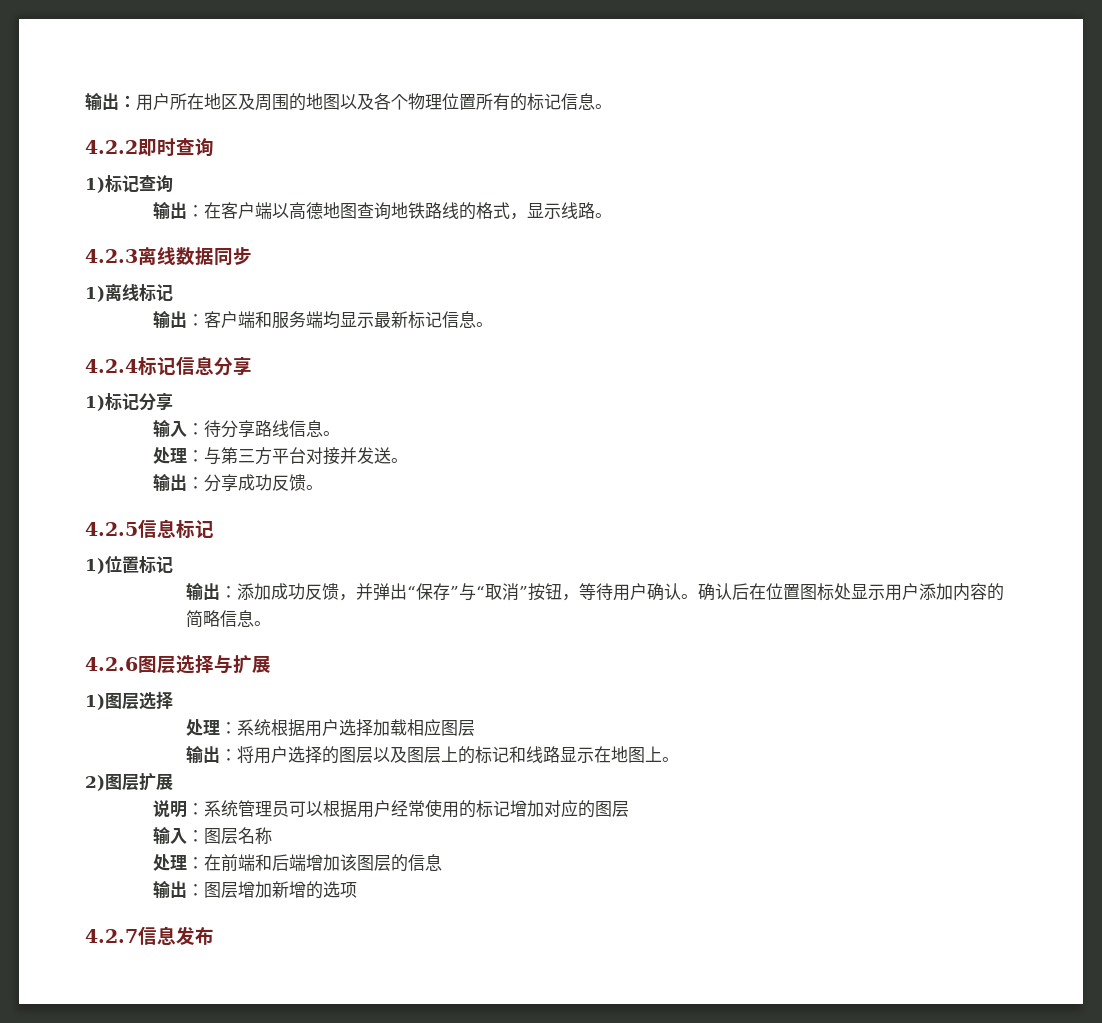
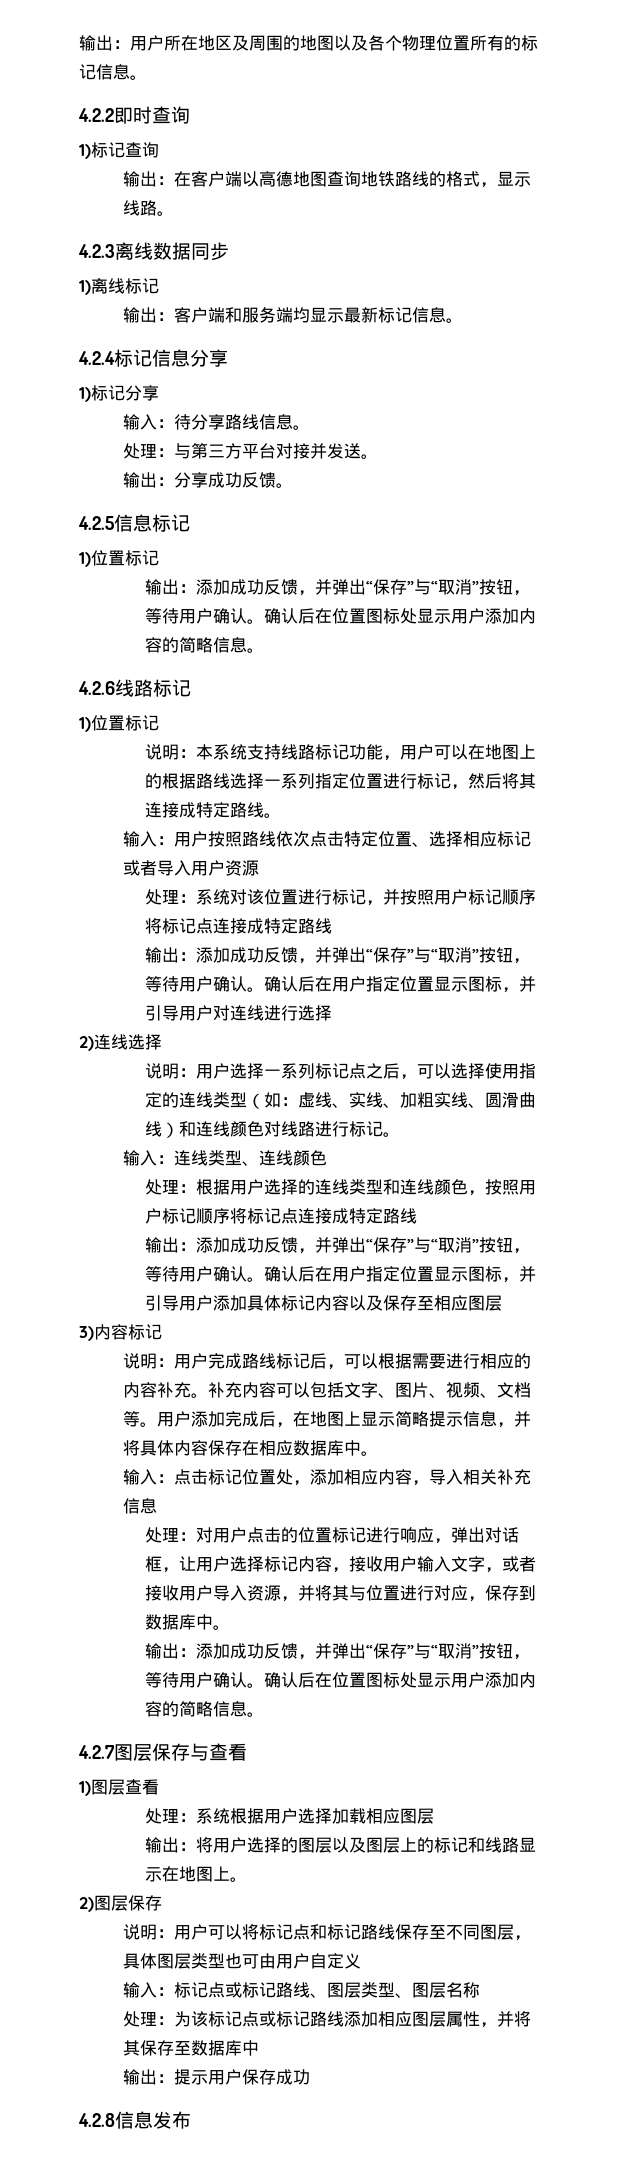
- 4.2.6图层选择与扩展
+ 4.2.6线路标记
+ 1)位置标记
+ 说明：本系统支持线路标记功能，用户可以在地图上的根据路线选择一系列指定位置进行标记，然后将其连接成特定路线。
+ 输入：用户按照路线依次点击特定位置、选择相应标记或者导入用户资源
+ 处理：系统对该位置进行标记，并按照用户标记顺序将标记点连接成特定路线
+ 输出：添加成功反馈，并弹出“保存”与“取消”按钮，等待用户确认。确认后在用户指定位置显示图标，并引导用户对连线进行选择
+ 2)连线选择
+ 说明：用户选择一系列标记点之后，可以选择使用指定的连线类型（如：虚线、实线、加粗实线、圆滑曲线）和连线颜色对线路进行标记。
+ 输入：连线类型、连线颜色
+ 处理：根据用户选择的连线类型和连线颜色，按照用户标记顺序将标记点连接成特定路线
+ 输出：添加成功反馈，并弹出“保存”与“取消”按钮，等待用户确认。确认后在用户指定位置显示图标，并引导用户添加具体标记内容以及保存至相应图层
+ 3)内容标记
+ 说明：用户完成路线标记后，可以根据需要进行相应的内容补充。补充内容可以包括文字、图片、视频、文档等。用户添加完成后，在地图上显示简略提示信息，并将具体内容保存在相应数据库中。
+ 输入：点击标记位置处，添加相应内容，导入相关补充信息
+ 处理：对用户点击的位置标记进行响应，弹出对话框，让用户选择标记内容，接收用户输入文字，或者接收用户导入资源，并将其与位置进行对应，保存到数据库中。
+ 输出：添加成功反馈，并弹出“保存”与“取消”按钮，等待用户确认。确认后在位置图标处显示用户添加内容的简略信息。
+ 4.2.7图层保存与查看
- 1)图层选择
+ 1)图层查看
- 2)图层扩展
- 说明：系统管理员可以根据用户经常使用的标记增加对应的图层
- 输入：图层名称
- 处理：在前端和后端增加该图层的信息
- 输出：图层增加新增的选项
- 4.2.7信息发布
+ 2)图层保存
+ 说明：用户可以将标记点和标记路线保存至不同图层，具体图层类型也可由用户自定义
+ 输入：标记点或标记路线、图层类型、图层名称
+ 处理：为该标记点或标记路线添加相应图层属性，并将其保存至数据库中
+ 输出：提示用户保存成功
+ 4.2.8信息发布

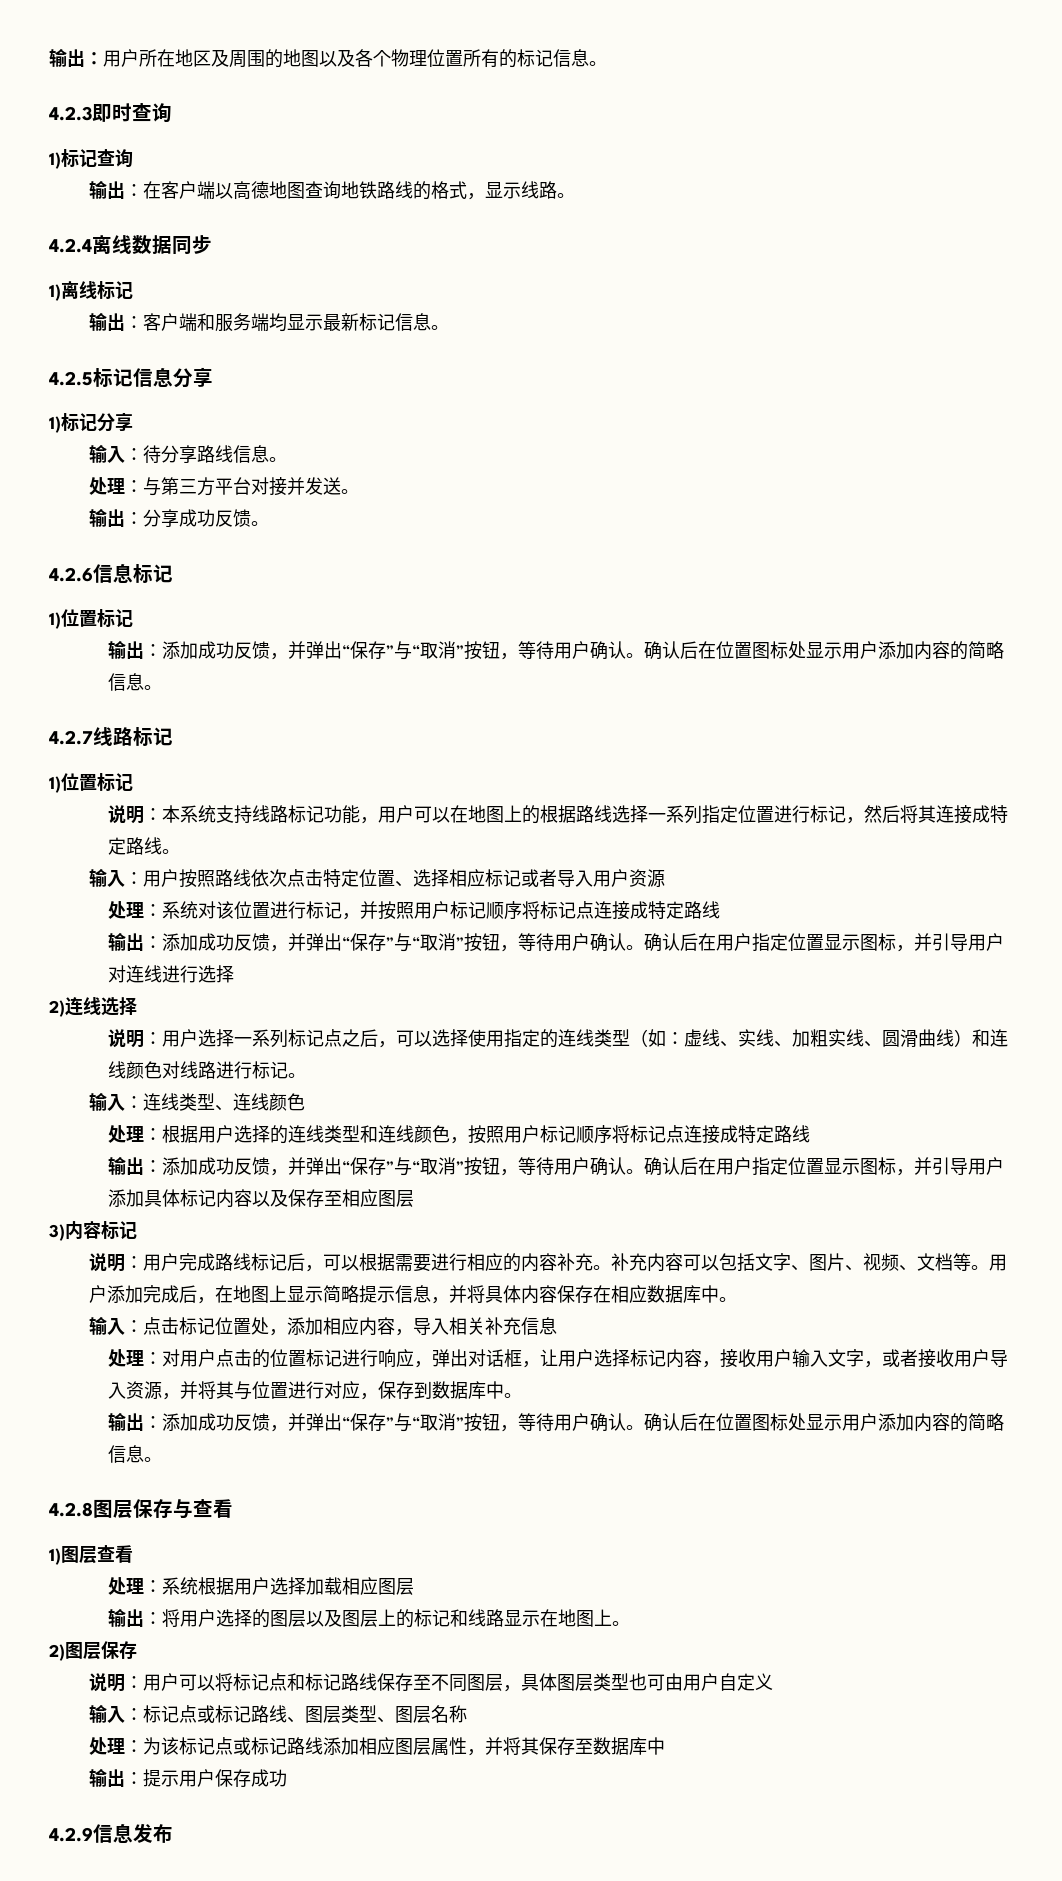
- 4.2.2即时查询
+ 4.2.3即时查询
- 4.2.3离线数据同步
+ 4.2.4离线数据同步
- 4.2.4标记信息分享
+ 4.2.5标记信息分享
- 4.2.5信息标记
+ 4.2.6信息标记
- 4.2.6线路标记
+ 4.2.7线路标记
- 4.2.7图层保存与查看
+ 4.2.8图层保存与查看
- 4.2.8信息发布
+ 4.2.9信息发布

